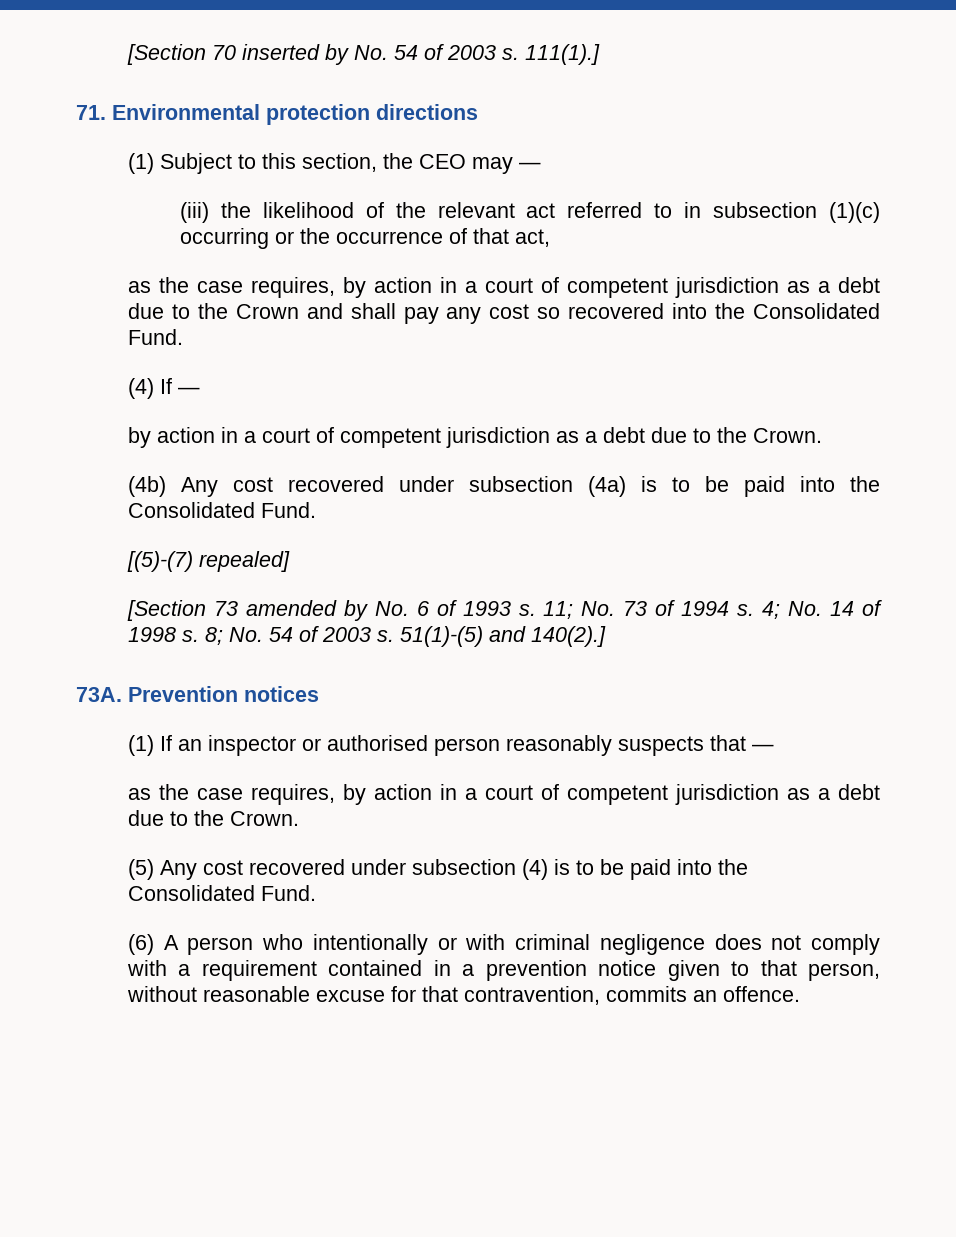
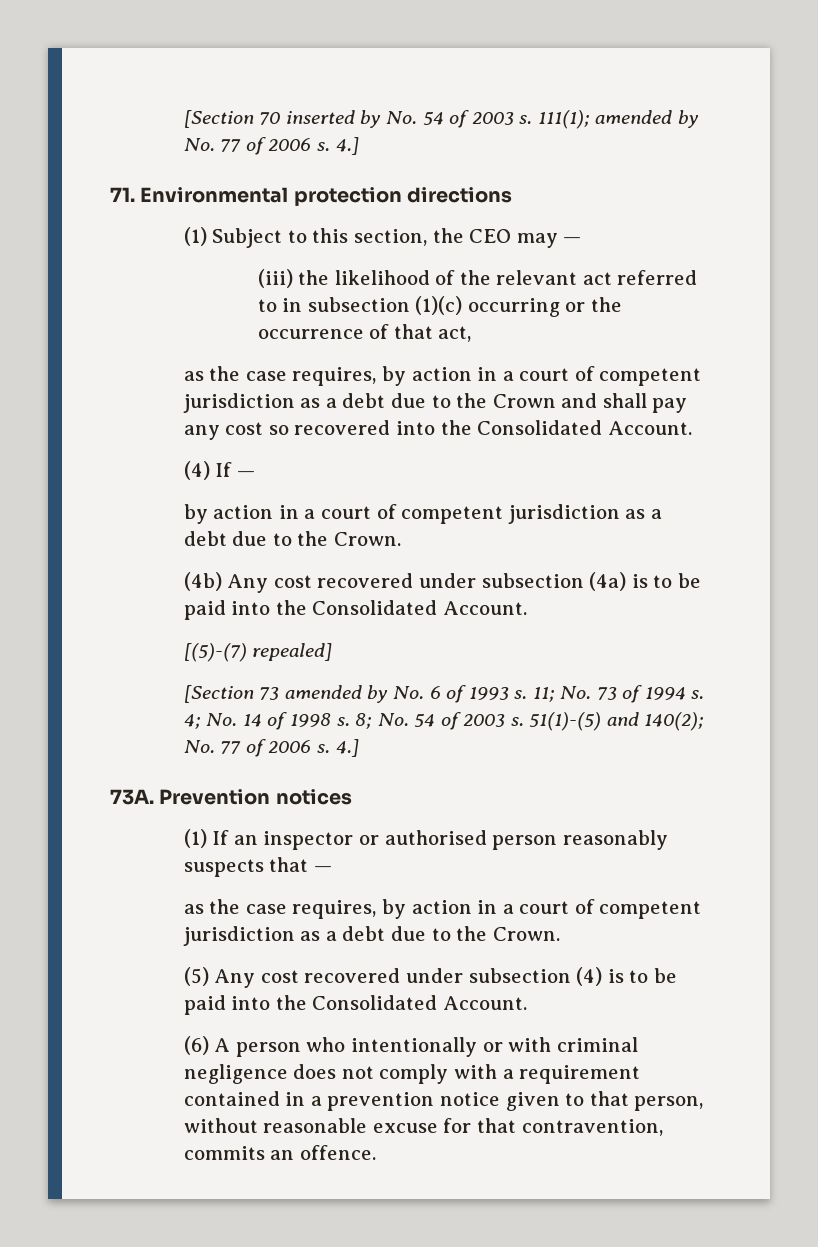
- 111(1).]
+ 111(1); amended by No. 77 of 2006 s. 4.]
- as the case requires, by action in a court of competent jurisdiction as a debt due to the Crown and shall pay any cost so recovered into the Consolidated Fund.
+ as the case requires, by action in a court of competent jurisdiction as a debt due to the Crown and shall pay any cost so recovered into the Consolidated Account.
- (4b) Any cost recovered under subsection (4a) is to be paid into the Consolidated Fund.
+ (4b) Any cost recovered under subsection (4a) is to be paid into the Consolidated Account.
- 51(1)-(5) and 140(2).]
+ 51(1)-(5) and 140(2); No. 77 of 2006 s. 4.]
- (5) Any cost recovered under subsection (4) is to be paid into the Consolidated Fund.
+ (5) Any cost recovered under subsection (4) is to be paid into the Consolidated Account.

